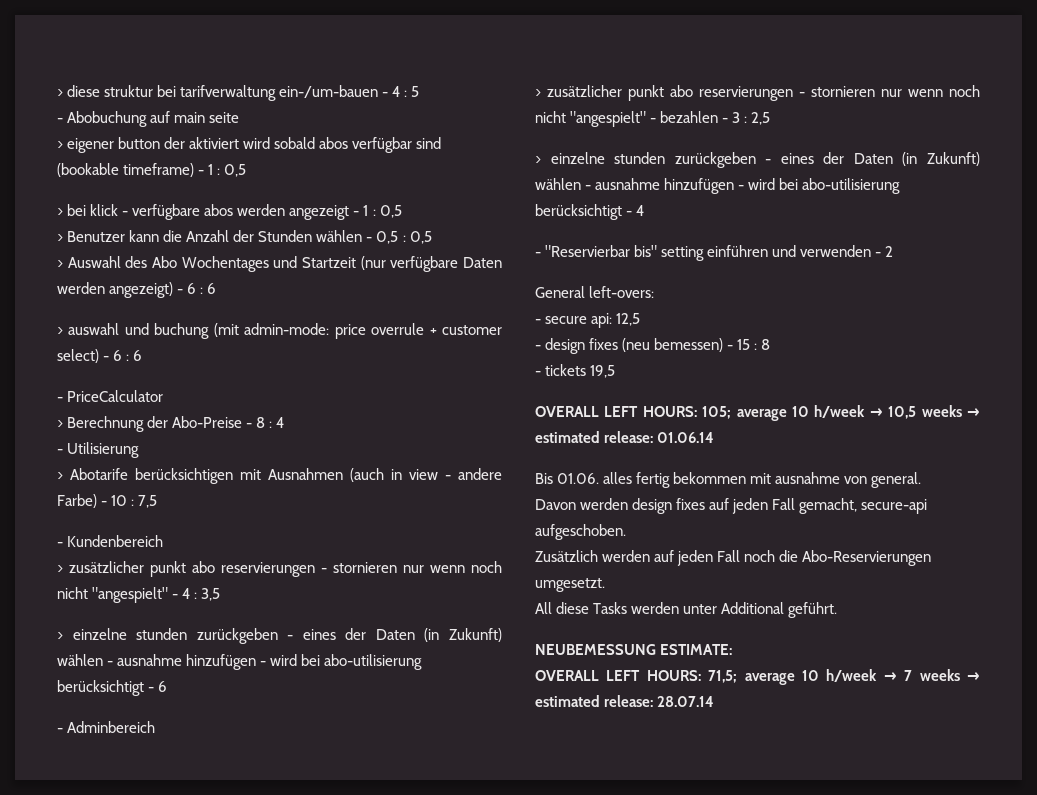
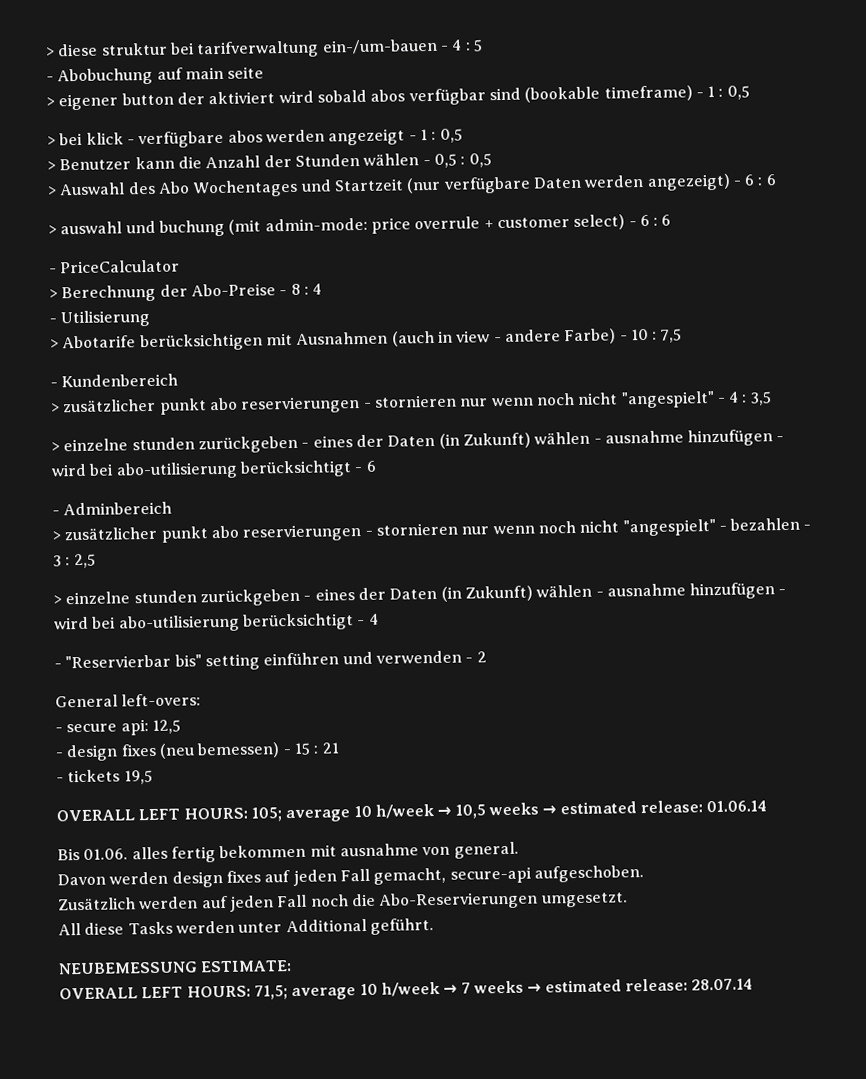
- - design fixes (neu bemessen) - 15 : 8
+ - design fixes (neu bemessen) - 15 : 21

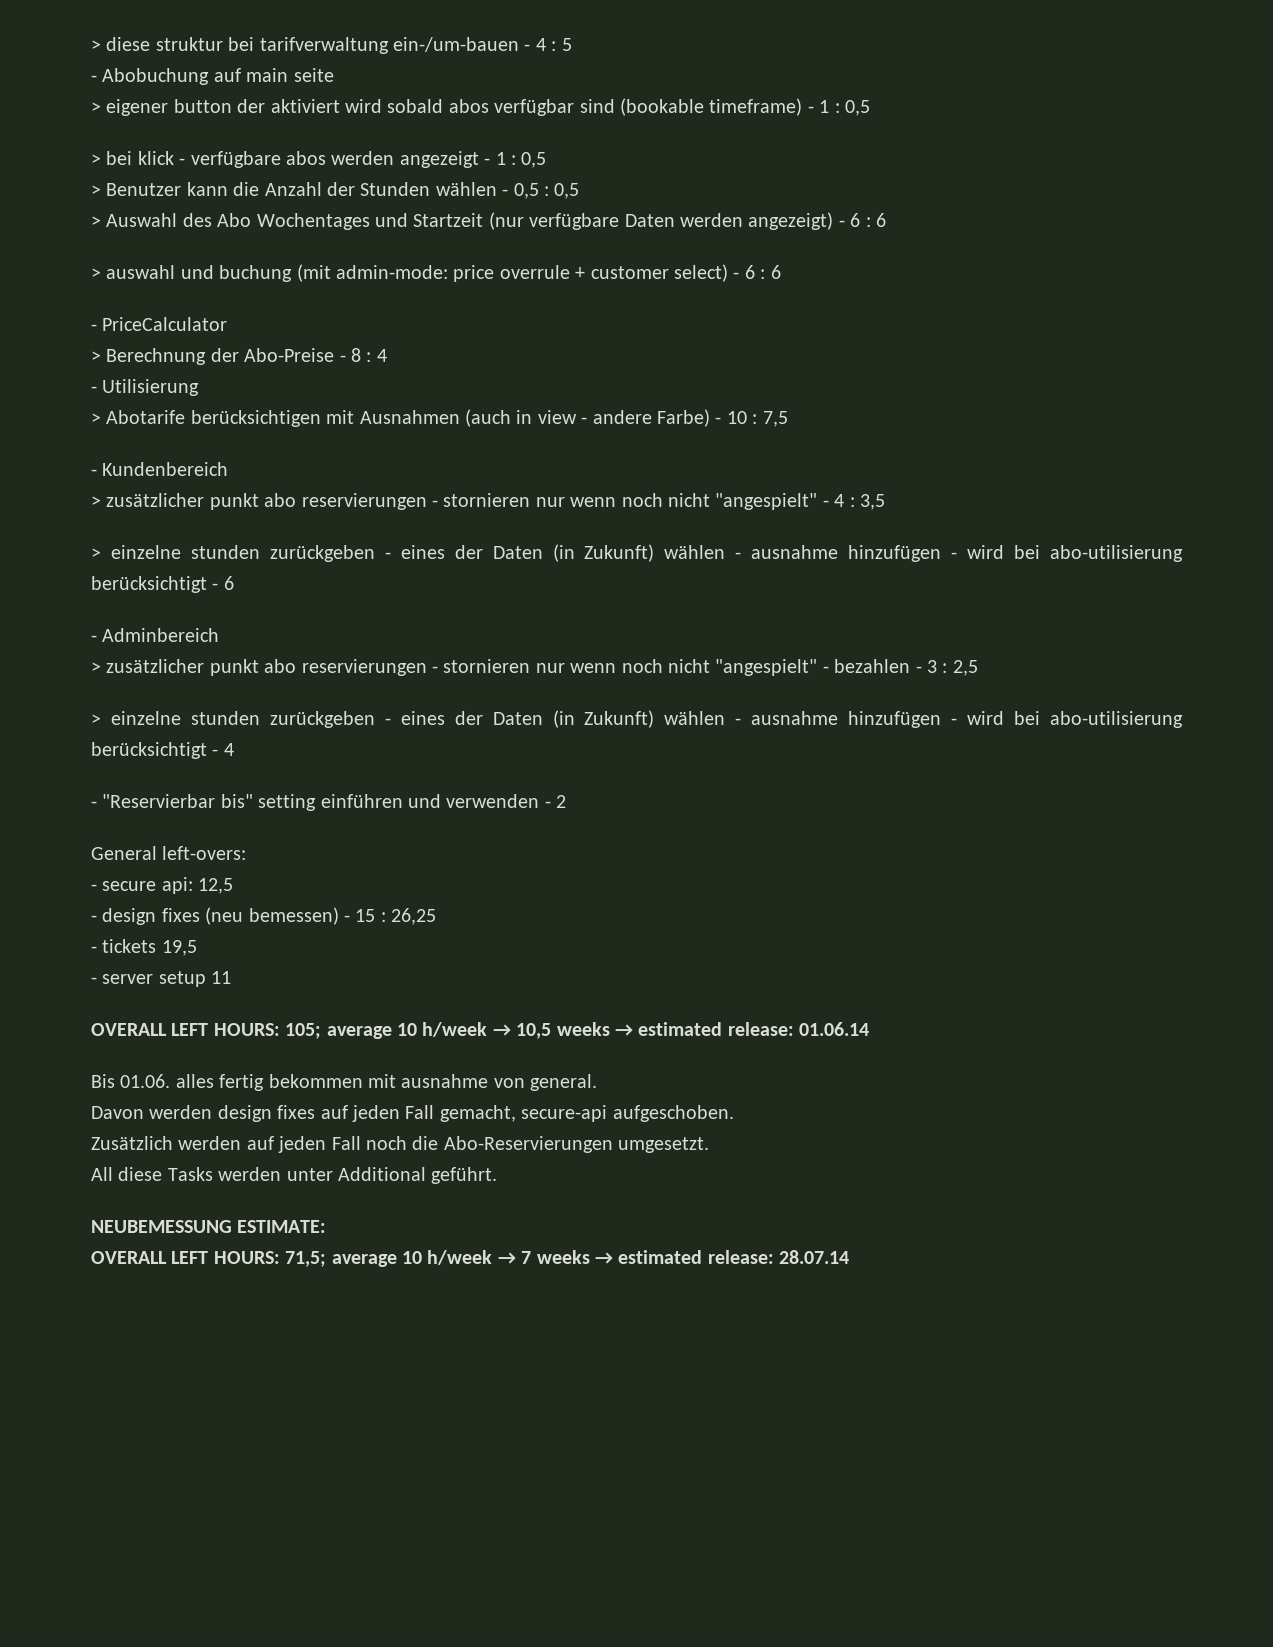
- - design fixes (neu bemessen) - 15 : 21
+ - design fixes (neu bemessen) - 15 : 26,25
+ - server setup 11

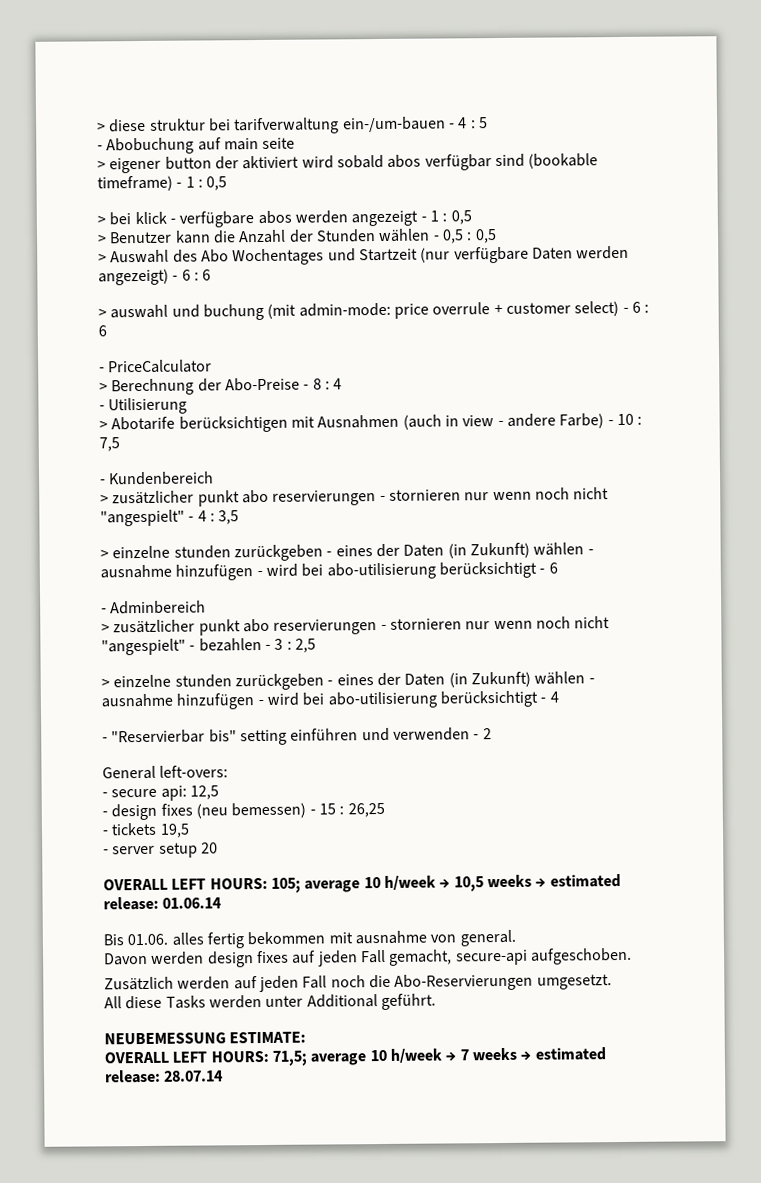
- - server setup 11
+ - server setup 20

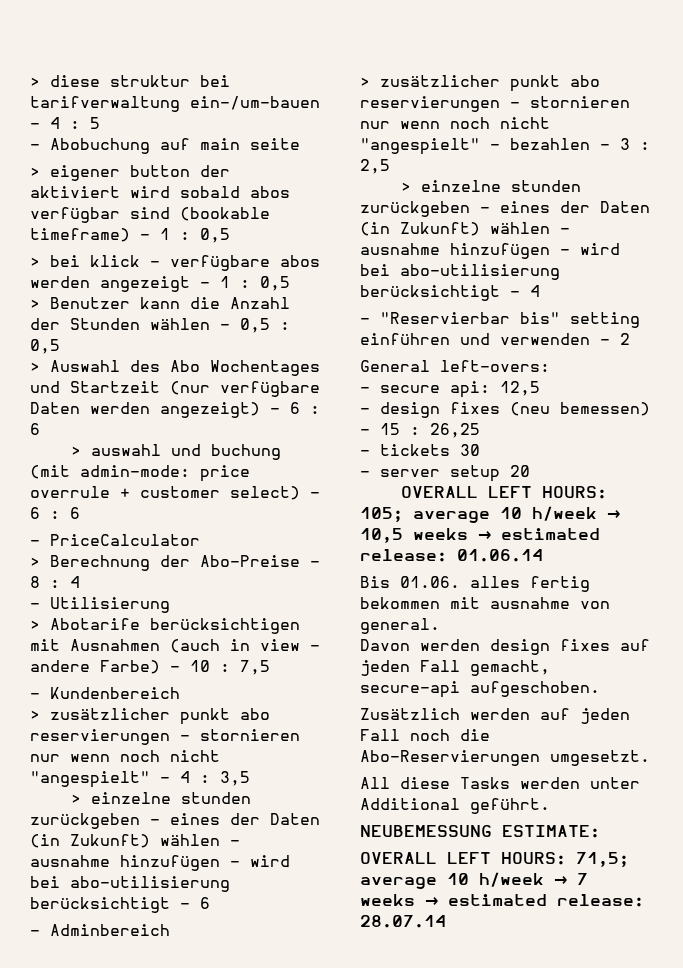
- - tickets 19,5
+ - tickets 30

